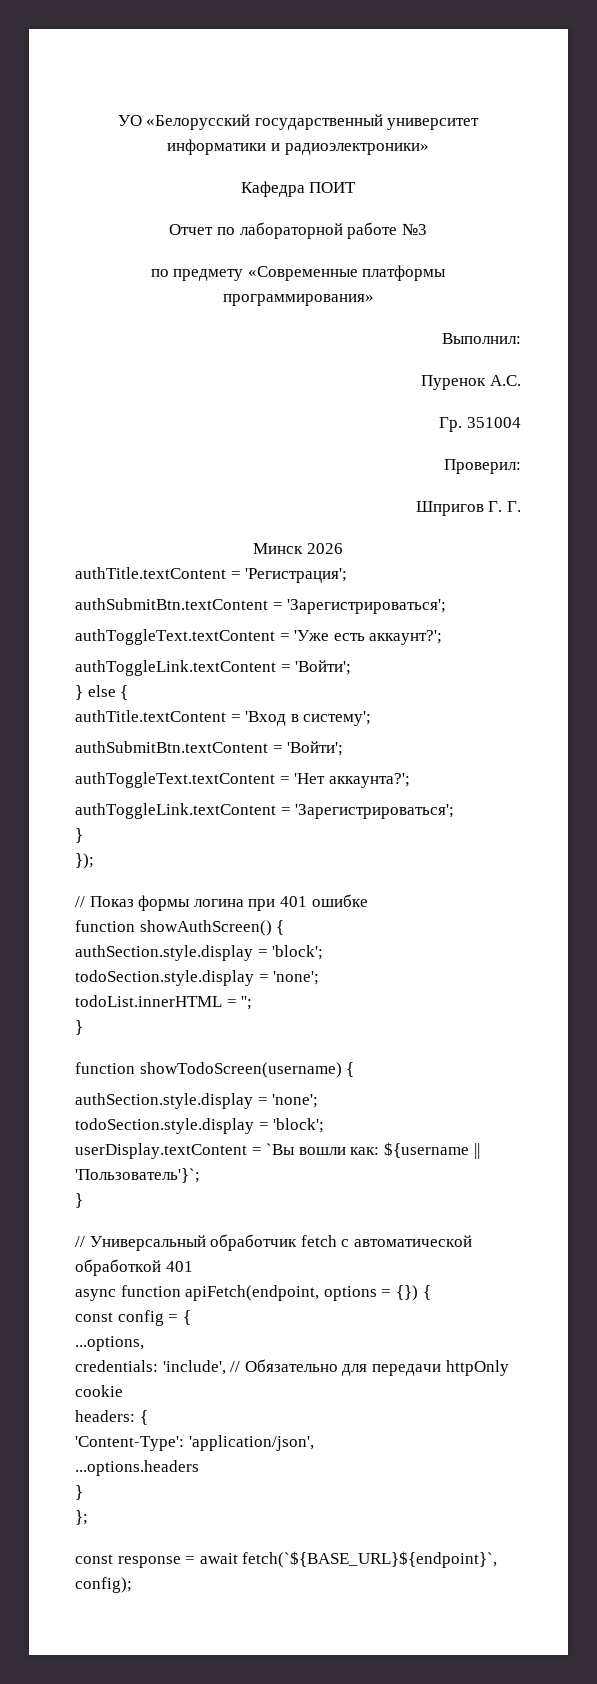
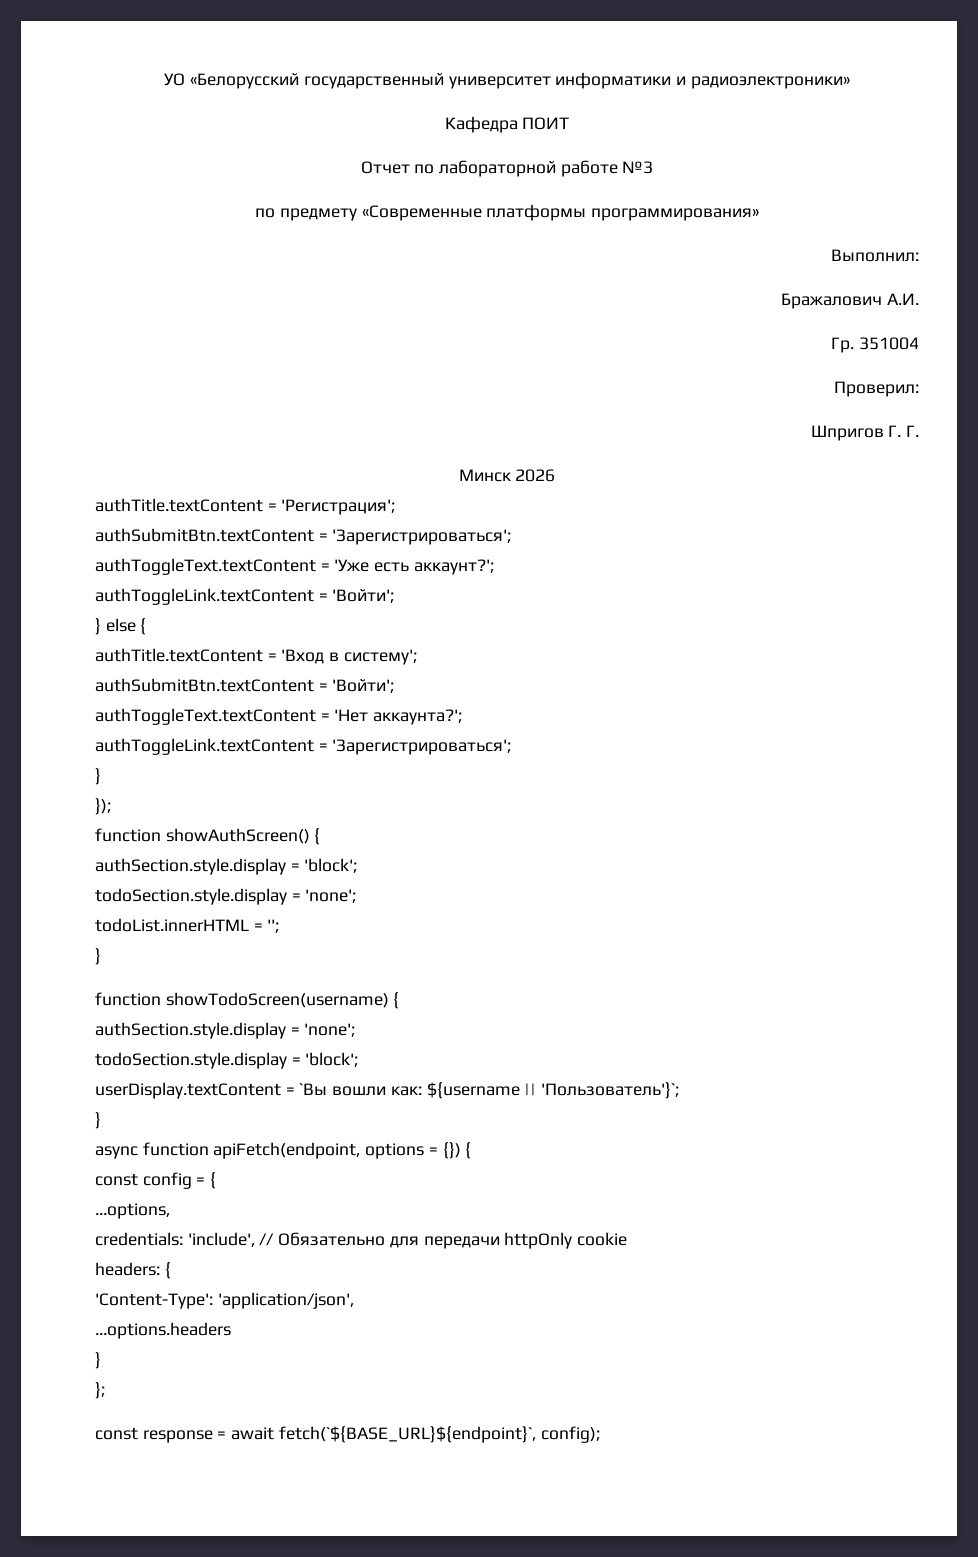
- Пуренок А.С.
+ Бражалович А.И.
- // Показ формы логина при 401 ошибке
- // Универсальный обработчик fetch с автоматической обработкой 401

